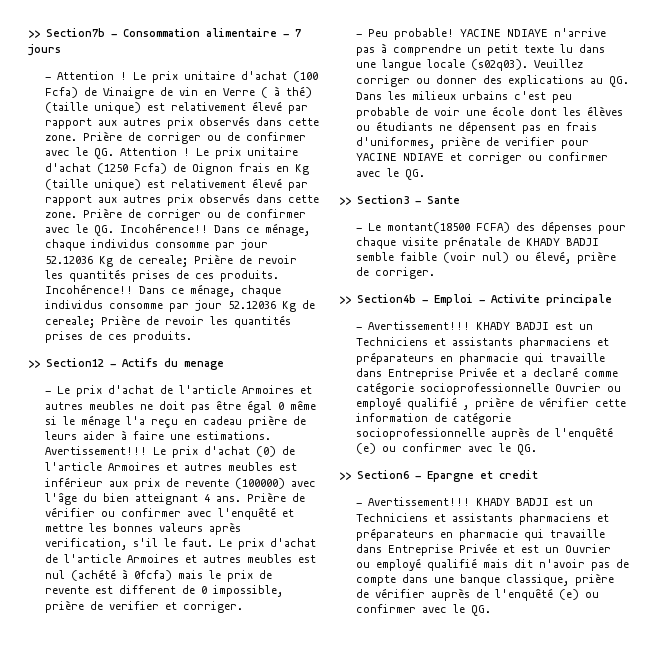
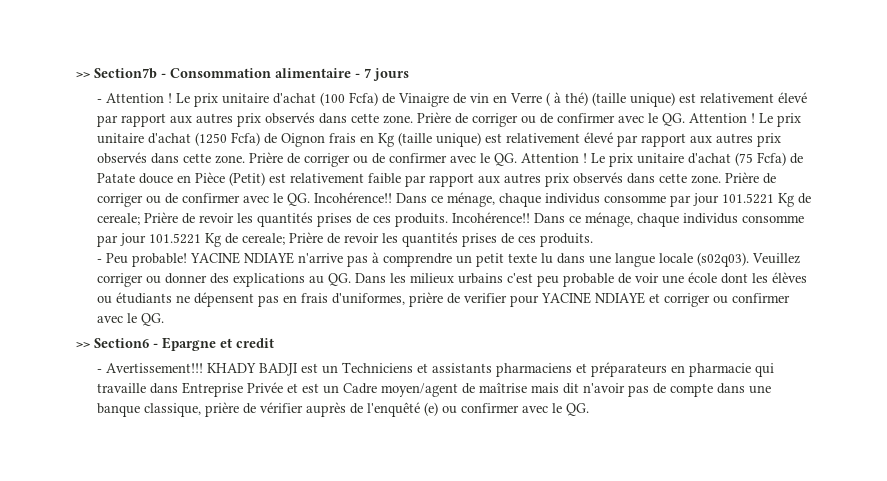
- Prière de corriger ou de confirmer avec le QG. Incohérence!! Dans ce ménage, chaque individus consomme par jour 52.12036 Kg de cereale; Prière de revoir les quantités prises de ces produits. Incohérence!! Dans ce ménage, chaque individus consomme par jour 52.12036 Kg de cereale; Prière de revoir les quantités prises de ces produits.
+ Prière de corriger ou de confirmer avec le QG. Attention ! Le prix unitaire d'achat (75 Fcfa) de Patate douce en Pièce (Petit) est relativement faible par rapport aux autres prix observés dans cette zone. Prière de corriger ou de confirmer avec le QG. Incohérence!! Dans ce ménage, chaque individus consomme par jour 101.5221 Kg de cereale; Prière de revoir les quantités prises de ces produits. Incohérence!! Dans ce ménage, chaque individus consomme par jour 101.5221 Kg de cereale; Prière de revoir les quantités prises de ces produits.
- >> Section12 - Actifs du menage
- - Le prix d'achat de l'article Armoires et autres meubles ne doit pas être égal 0 même si le ménage l'a reçu en cadeau prière de leurs aider à faire une estimations. Avertissement!!! Le prix d'achat (0) de l'article Armoires et autres meubles est inférieur aux prix de revente (100000) avec l'âge du bien atteignant 4 ans. Prière de vérifier ou confirmer avec l'enquêté et mettre les bonnes valeurs après verification, s'il le faut. Le prix d'achat de l'article Armoires et autres meubles est nul (achété à 0fcfa) mais le prix de revente est different de 0 impossible, prière de verifier et corriger.
- >> Section3 - Sante
- - Le montant(18500 FCFA) des dépenses pour chaque visite prénatale de KHADY BADJI semble faible (voir nul) ou élevé, prière de corriger.
- >> Section4b - Emploi - Activite principale
- - Avertissement!!! KHADY BADJI est un Techniciens et assistants pharmaciens et préparateurs en pharmacie qui travaille dans Entreprise Privée et a declaré comme catégorie socioprofessionnelle Ouvrier ou employé qualifié , prière de vérifier cette information de catégorie socioprofessionnelle auprès de l'enquêté (e) ou confirmer avec le QG.
- KHADY BADJI est un Techniciens et assistants pharmaciens et préparateurs en pharmacie qui travaille dans Entreprise Privée et est un Ouvrier ou employé qualifié mais dit n'avoir pas de compte dans une banque classique, prière de vérifier auprès de l'enquêté (e) ou confirmer avec le QG.
+ KHADY BADJI est un Techniciens et assistants pharmaciens et préparateurs en pharmacie qui travaille dans Entreprise Privée et est un Cadre moyen/agent de maîtrise mais dit n'avoir pas de compte dans une banque classique, prière de vérifier auprès de l'enquêté (e) ou confirmer avec le QG.

